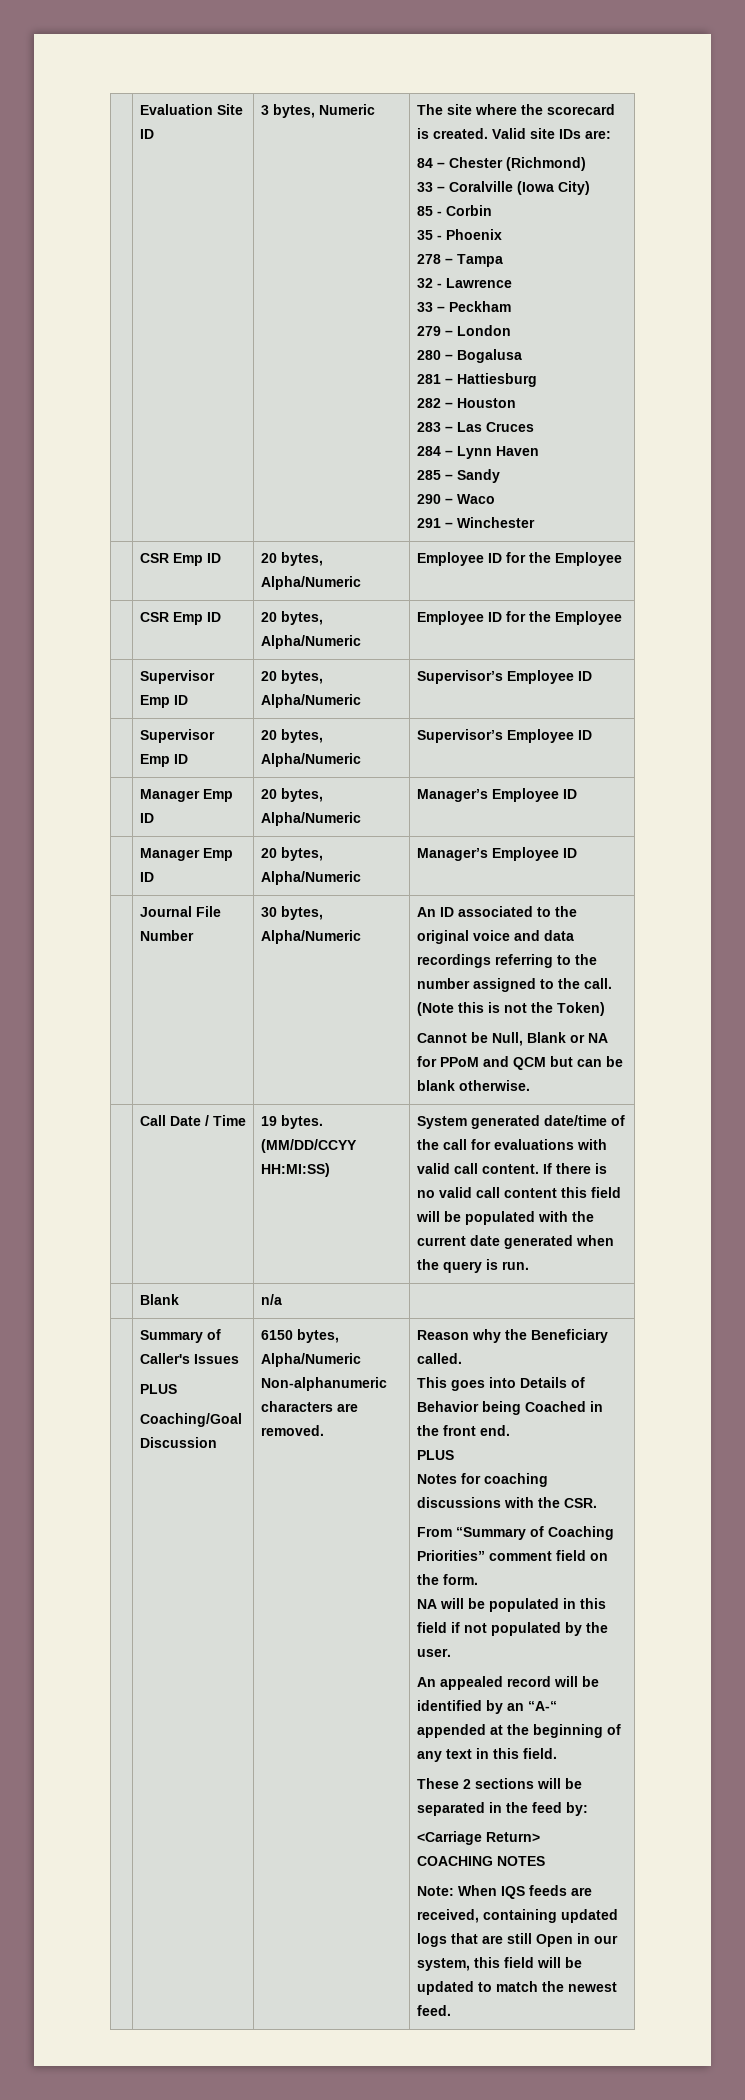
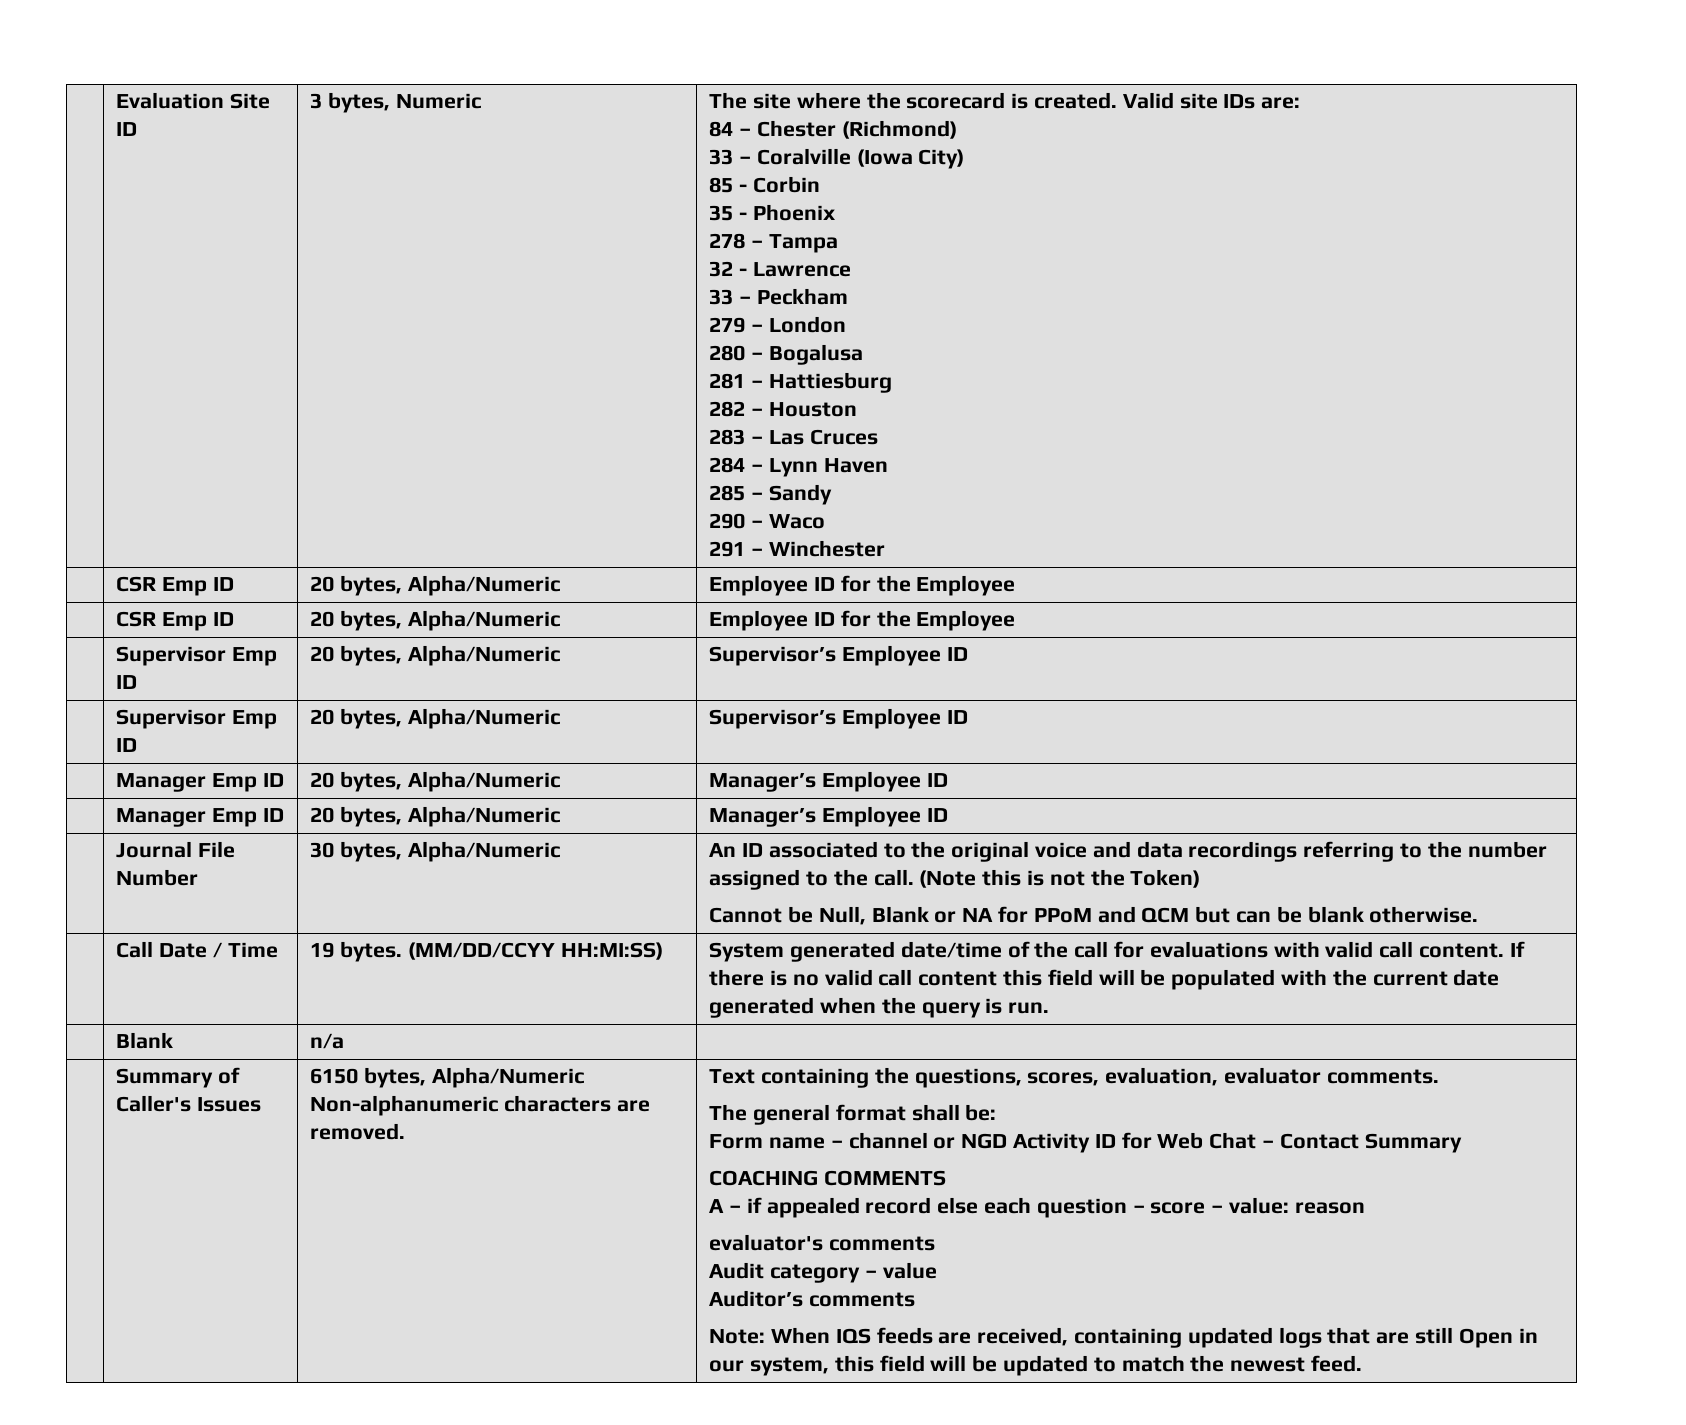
  Summary of Caller's Issues
- PLUS
- Coaching/Goal Discussion
- Reason why the Beneficiary called.
- This goes into Details of Behavior being Coached in the front end.
- PLUS
- Notes for coaching discussions with the CSR.
- From “Summary of Coaching Priorities” comment field on the form.
- NA will be populated in this field if not populated by the user.
- An appealed record will be identified by an “A-“ appended at the beginning of any text in this field.
- These 2 sections will be separated in the feed by:
- <Carriage Return>
- COACHING NOTES
+ Text containing the questions, scores, evaluation, evaluator comments.
+ The general format shall be:
+ Form name – channel or NGD Activity ID for Web Chat – Contact Summary
+ COACHING COMMENTS
+ A – if appealed record else each question – score – value: reason
+ evaluator's comments
+ Audit category – value
+ Auditor’s comments

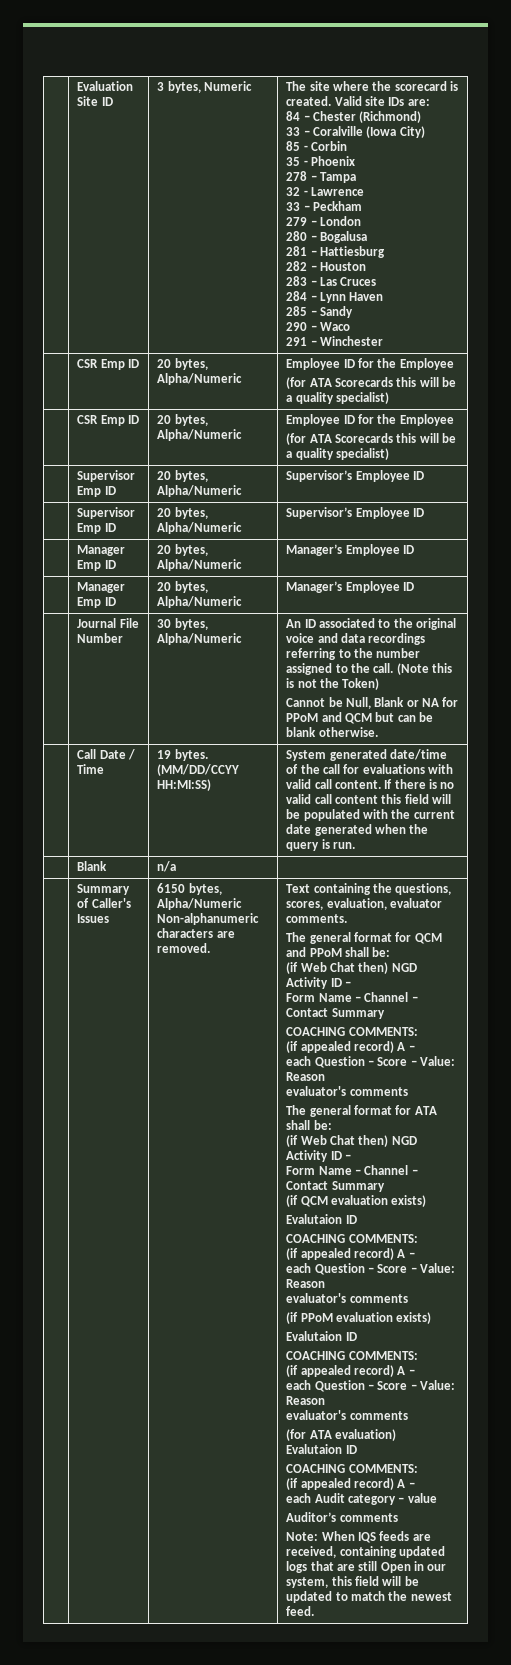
  291 – Winchester
  | CSR Emp ID | 20 bytes, Alpha/Numeric | Employee ID for the Employee
+ (for ATA Scorecards this will be a quality specialist)
  | CSR Emp ID | 20 bytes, Alpha/Numeric | Employee ID for the Employee
+ (for ATA Scorecards this will be a quality specialist)
- The general format shall be:
- Form name – channel or NGD Activity ID for Web Chat – Contact Summary
- COACHING COMMENTS
- A – if appealed record else each question – score – value: reason
+ The general format for QCM and PPoM shall be:
+ (if Web Chat then) NGD Activity ID –
+ Form Name – Channel – Contact Summary
+ COACHING COMMENTS:
+ (if appealed record) A –
+ each Question – Score – Value: Reason
  evaluator's comments
- Audit category – value
+ The general format for ATA shall be:
+ (if Web Chat then) NGD Activity ID –
+ Form Name – Channel – Contact Summary
+ (if QCM evaluation exists)
+ Evalutaion ID
+ COACHING COMMENTS:
+ (if appealed record) A –
+ each Question – Score – Value: Reason
+ evaluator's comments
+ (if PPoM evaluation exists)
+ Evalutaion ID
+ COACHING COMMENTS:
+ (if appealed record) A –
+ each Question – Score – Value: Reason
+ evaluator's comments
+ (for ATA evaluation)
+ Evalutaion ID
+ COACHING COMMENTS:
+ (if appealed record) A –
+ each Audit category – value

